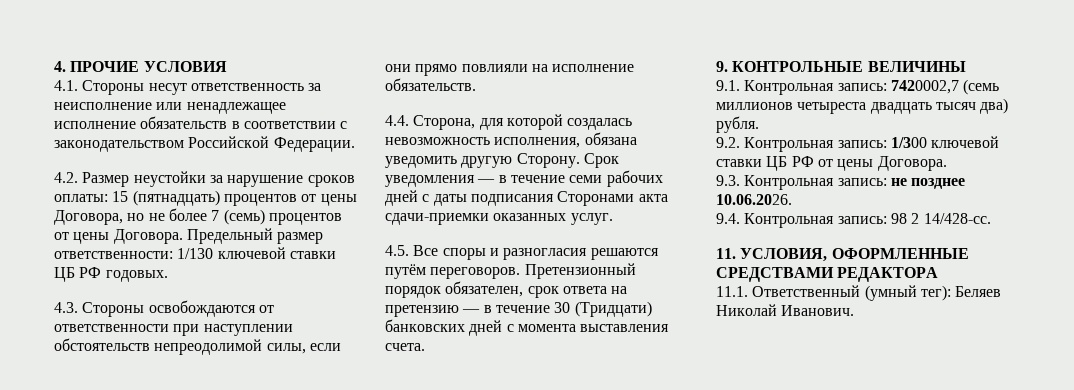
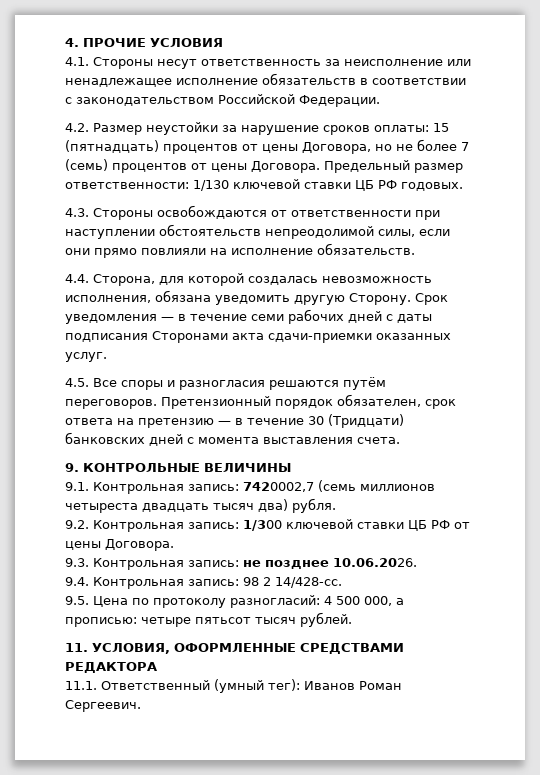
+ 9.5. Цена по протоколу разногласий: 4 500 000, а прописью: четыре пятьсот тысяч рублей.
- 11.1. Ответственный (умный тег): Беляев Николай Иванович.
+ 11.1. Ответственный (умный тег): Иванов Роман Сергеевич.

